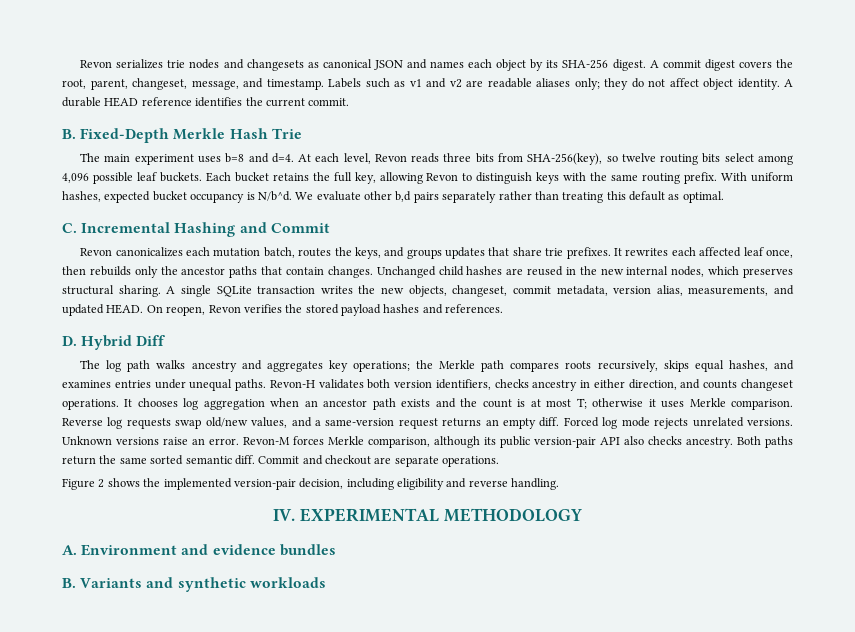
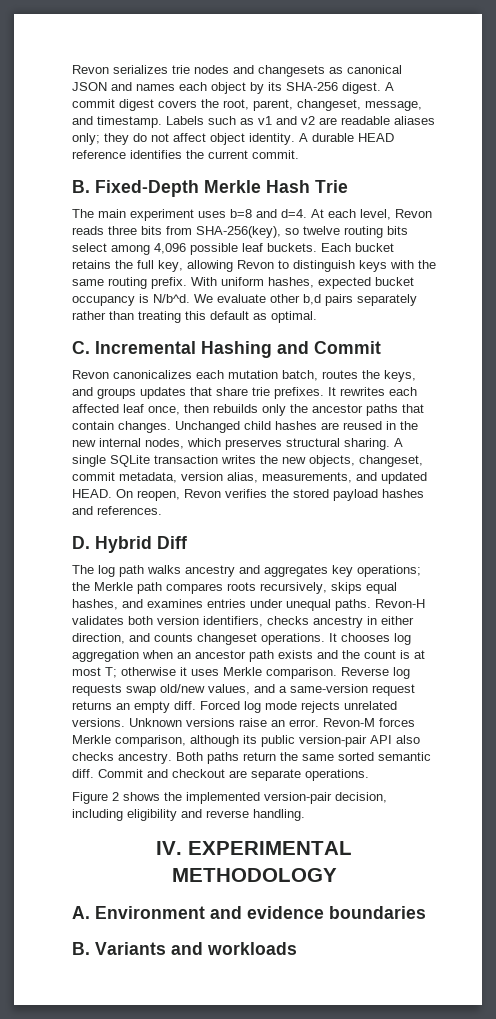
- A. Environment and evidence bundles
+ A. Environment and evidence boundaries
- B. Variants and synthetic workloads
+ B. Variants and workloads

